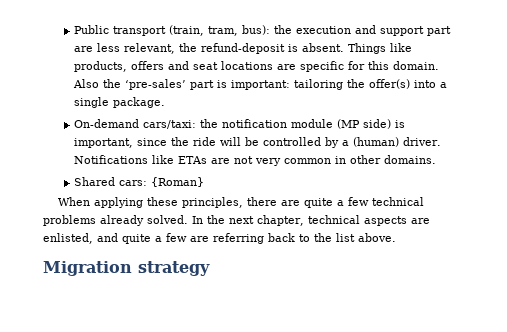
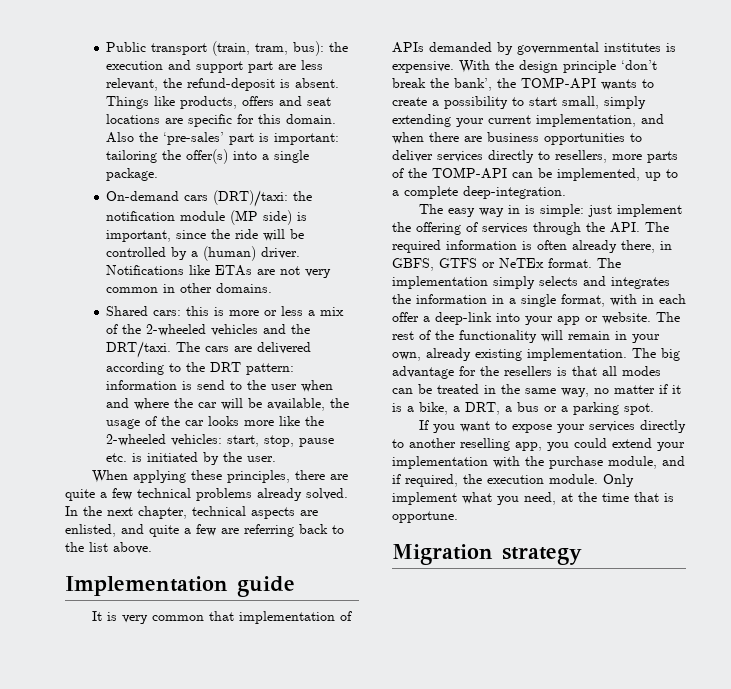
- On-demand cars/taxi: the notification module (MP side) is important, since the ride will be controlled by a (human) driver.
+ On-demand cars (DRT)/taxi: the notification module (MP side) is important, since the ride will be controlled by a (human) driver.
- Shared cars: {Roman}
+ Shared cars: this is more or less a mix of the 2-wheeled vehicles and the DRT/taxi. The cars are delivered according to the DRT pattern: information is send to the user when and where the car will be available, the usage of the car looks more like the 2-wheeled vehicles: start, stop, pause etc. is initiated by the user.
+ Implementation guide
+ It is very common that implementation of APIs demanded by governmental institutes is expensive. With the design principle ‘don’t break the bank’, the TOMP-API wants to create a possibility to start small, simply extending your current implementation, and when there are business opportunities to deliver services directly to resellers, more parts of the TOMP-API can be implemented, up to a complete deep-integration.
+ The easy way in is simple: just implement the offering of services through the API. The required information is often already there, in GBFS, GTFS or NeTEx format. The implementation simply selects and integrates the information in a single format, with in each offer a deep-link into your app or website. The rest of the functionality will remain in your own, already existing implementation. The big advantage for the resellers is that all modes can be treated in the same way, no matter if it is a bike, a DRT, a bus or a parking spot.
+ If you want to expose your services directly to another reselling app, you could extend your implementation with the purchase module, and if required, the execution module. Only implement what you need, at the time that is opportune.

